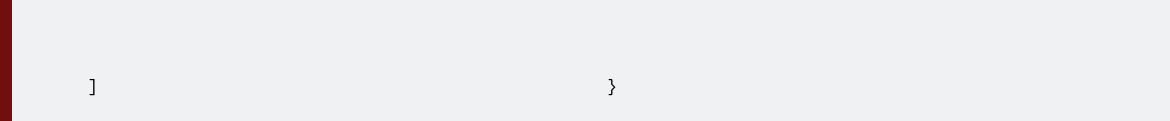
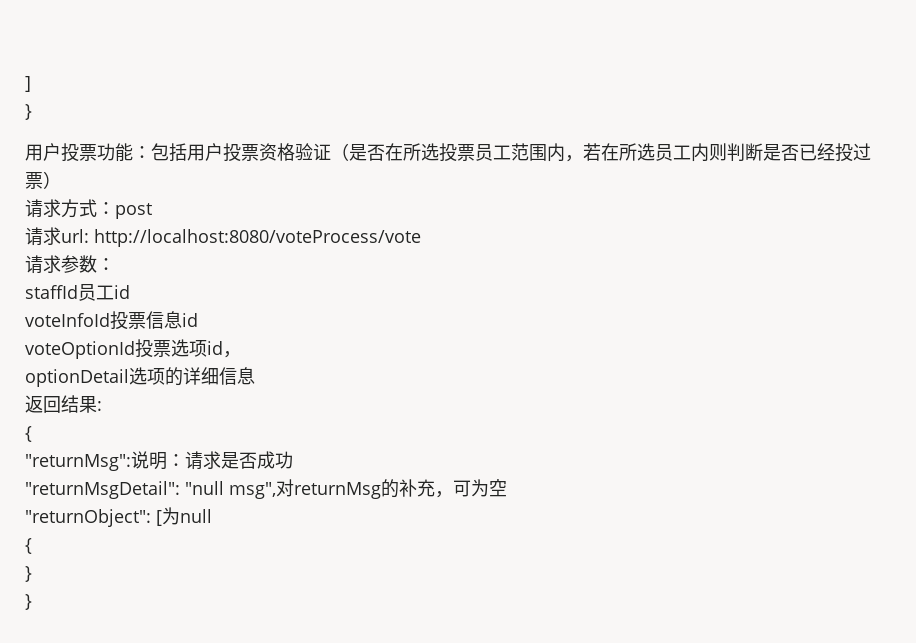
+ 用户投票功能：包括用户投票资格验证（是否在所选投票员工范围内，若在所选员工内则判断是否已经投过票）
+ 请求方式：post
+ 请求url: http://localhost:8080/voteProcess/vote
+ 请求参数：
+ staffId员工id
+ voteInfoId投票信息id
+ voteOptionId投票选项id，
+ optionDetail选项的详细信息
+ 返回结果:
+ {
+ "returnMsg":说明：请求是否成功
+ "returnMsgDetail": "null msg",对returnMsg的补充，可为空
+ "returnObject": [为null
+ {
+ }
+ }

